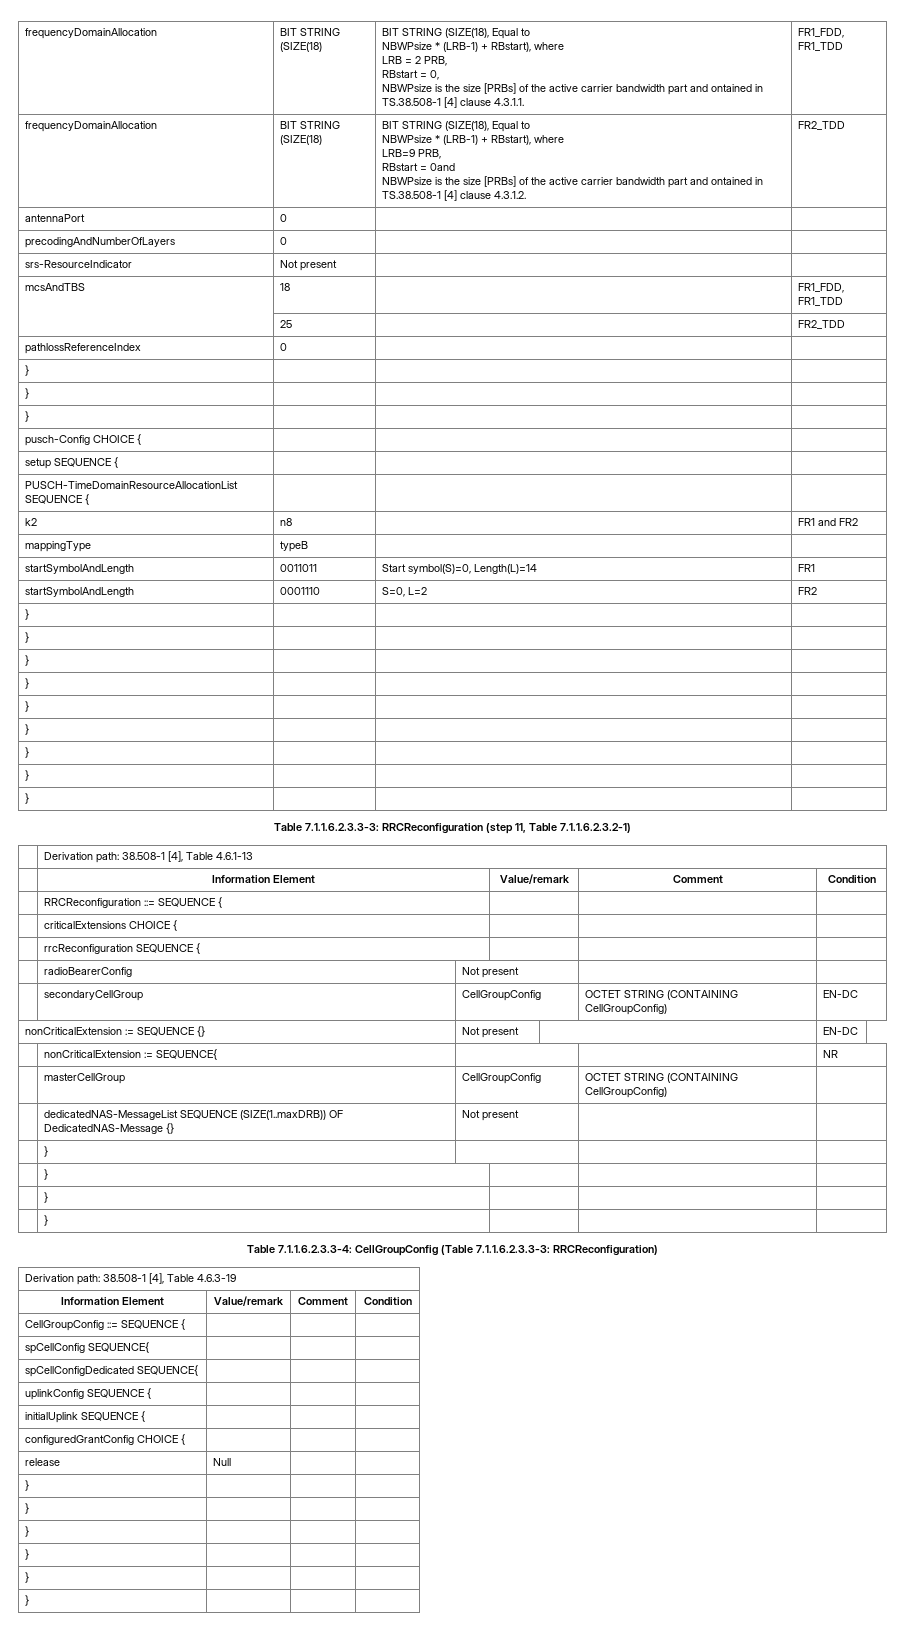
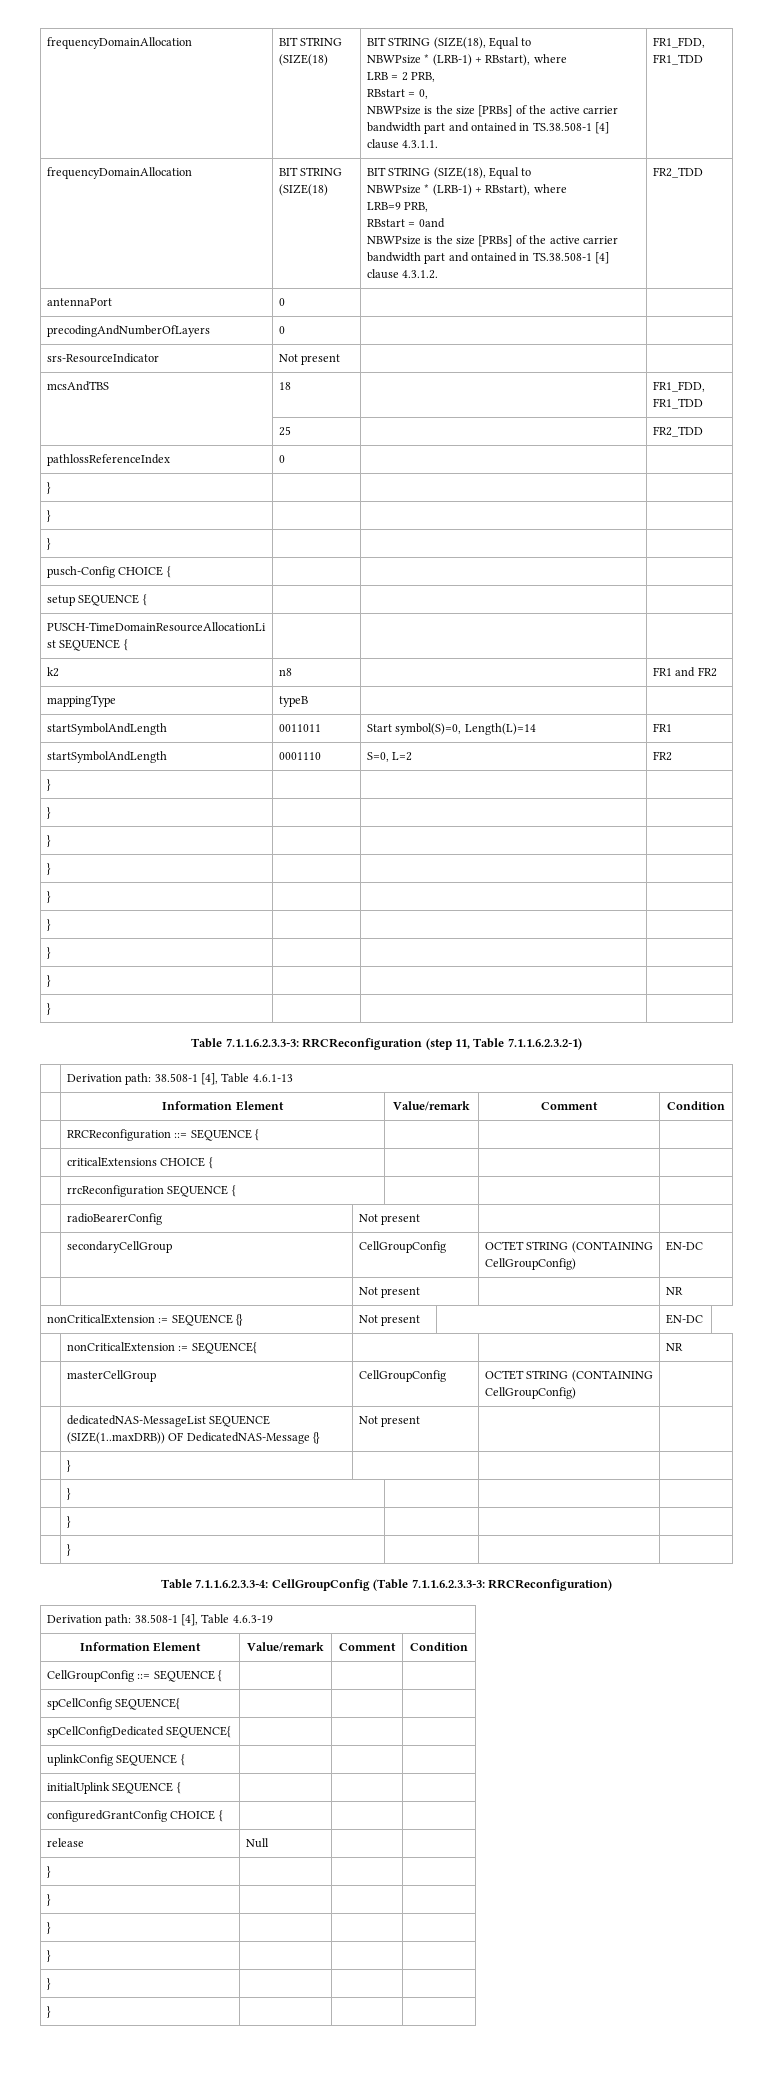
+ | | Not present | | NR

